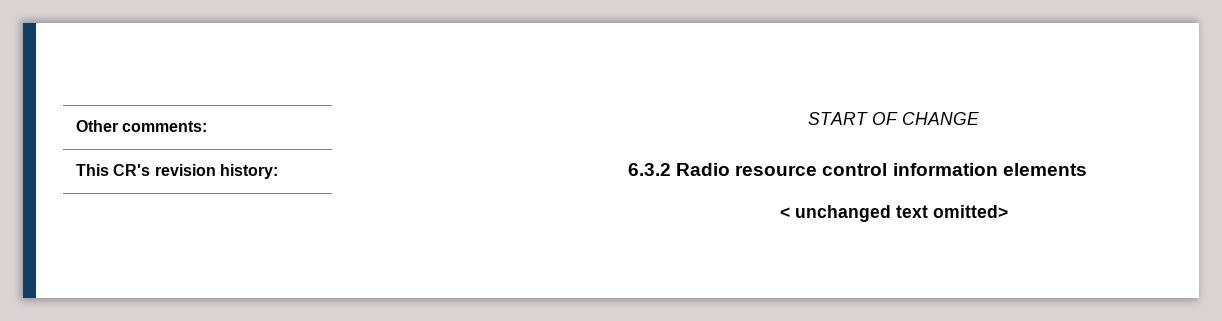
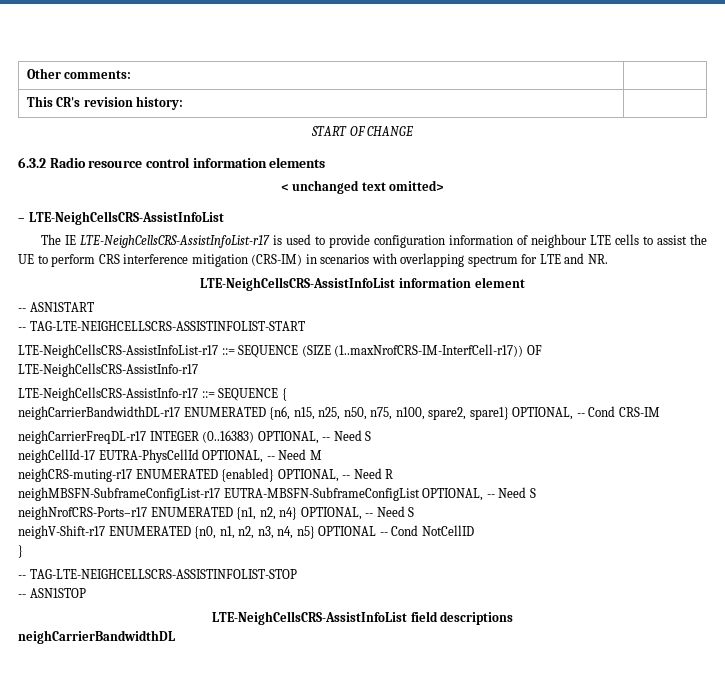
+ – LTE-NeighCellsCRS-AssistInfoList
+ The IE LTE-NeighCellsCRS-AssistInfoList-r17 is used to provide configuration information of neighbour LTE cells to assist the UE to perform CRS interference mitigation (CRS-IM) in scenarios with overlapping spectrum for LTE and NR.
+ LTE-NeighCellsCRS-AssistInfoList information element
+ -- ASN1START
+ -- TAG-LTE-NEIGHCELLSCRS-ASSISTINFOLIST-START
+ LTE-NeighCellsCRS-AssistInfoList-r17 ::= SEQUENCE (SIZE (1..maxNrofCRS-IM-InterfCell-r17)) OF LTE-NeighCellsCRS-AssistInfo-r17
+ LTE-NeighCellsCRS-AssistInfo-r17 ::= SEQUENCE {
+ neighCarrierBandwidthDL-r17 ENUMERATED {n6, n15, n25, n50, n75, n100, spare2, spare1} OPTIONAL, -- Cond CRS-IM
+ neighCarrierFreqDL-r17 INTEGER (0..16383) OPTIONAL, -- Need S
+ neighCellId-17 EUTRA-PhysCellId OPTIONAL, -- Need M
+ neighCRS-muting-r17 ENUMERATED {enabled} OPTIONAL, -- Need R
+ neighMBSFN-SubframeConfigList-r17 EUTRA-MBSFN-SubframeConfigList OPTIONAL, -- Need S
+ neighNrofCRS-Ports–r17 ENUMERATED {n1, n2, n4} OPTIONAL, -- Need S
+ neighV-Shift-r17 ENUMERATED {n0, n1, n2, n3, n4, n5} OPTIONAL -- Cond NotCellID
+ }
+ -- TAG-LTE-NEIGHCELLSCRS-ASSISTINFOLIST-STOP
+ -- ASN1STOP
+ LTE-NeighCellsCRS-AssistInfoList field descriptions
+ neighCarrierBandwidthDL

